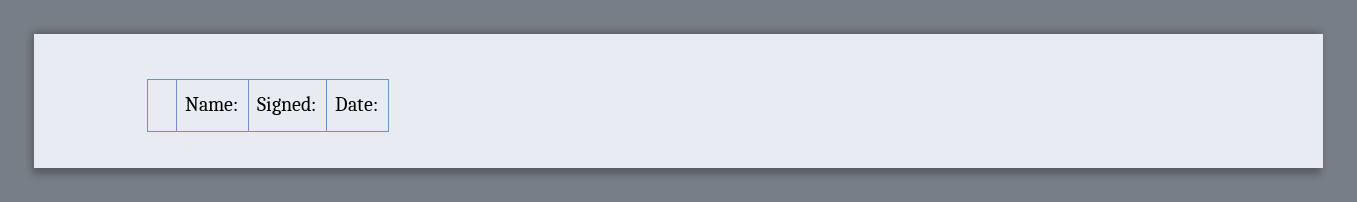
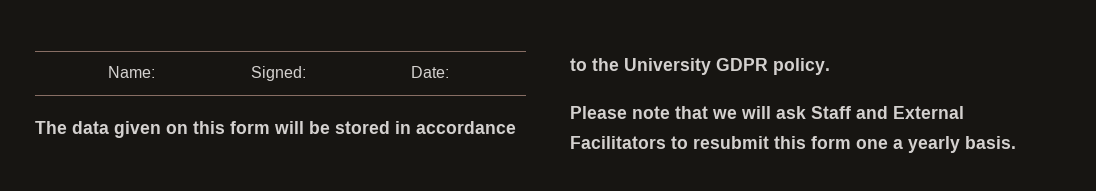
+ The data given on this form will be stored in accordance to the University GDPR policy.
+ Please note that we will ask Staff and External Facilitators to resubmit this form one a yearly basis.

